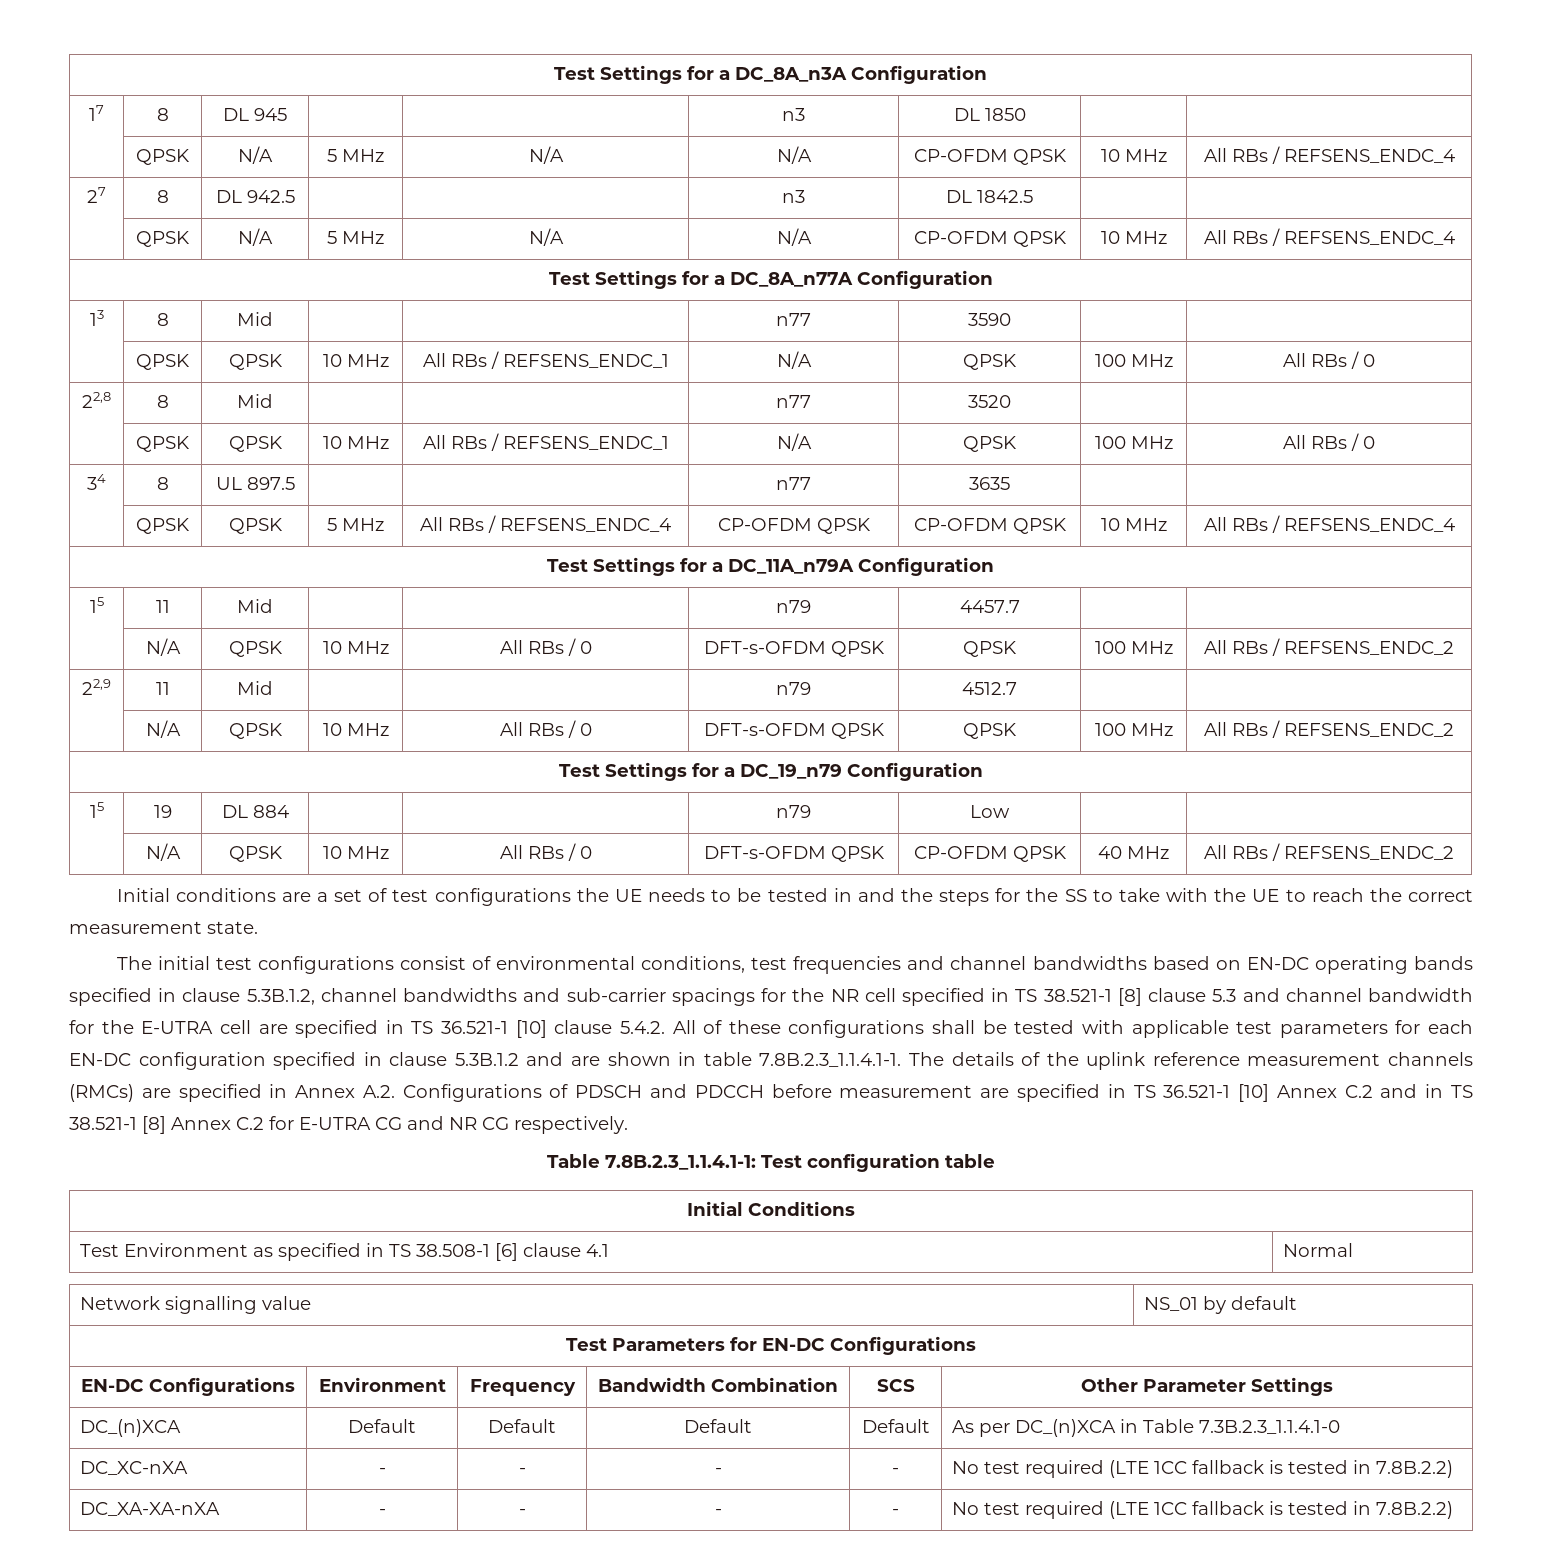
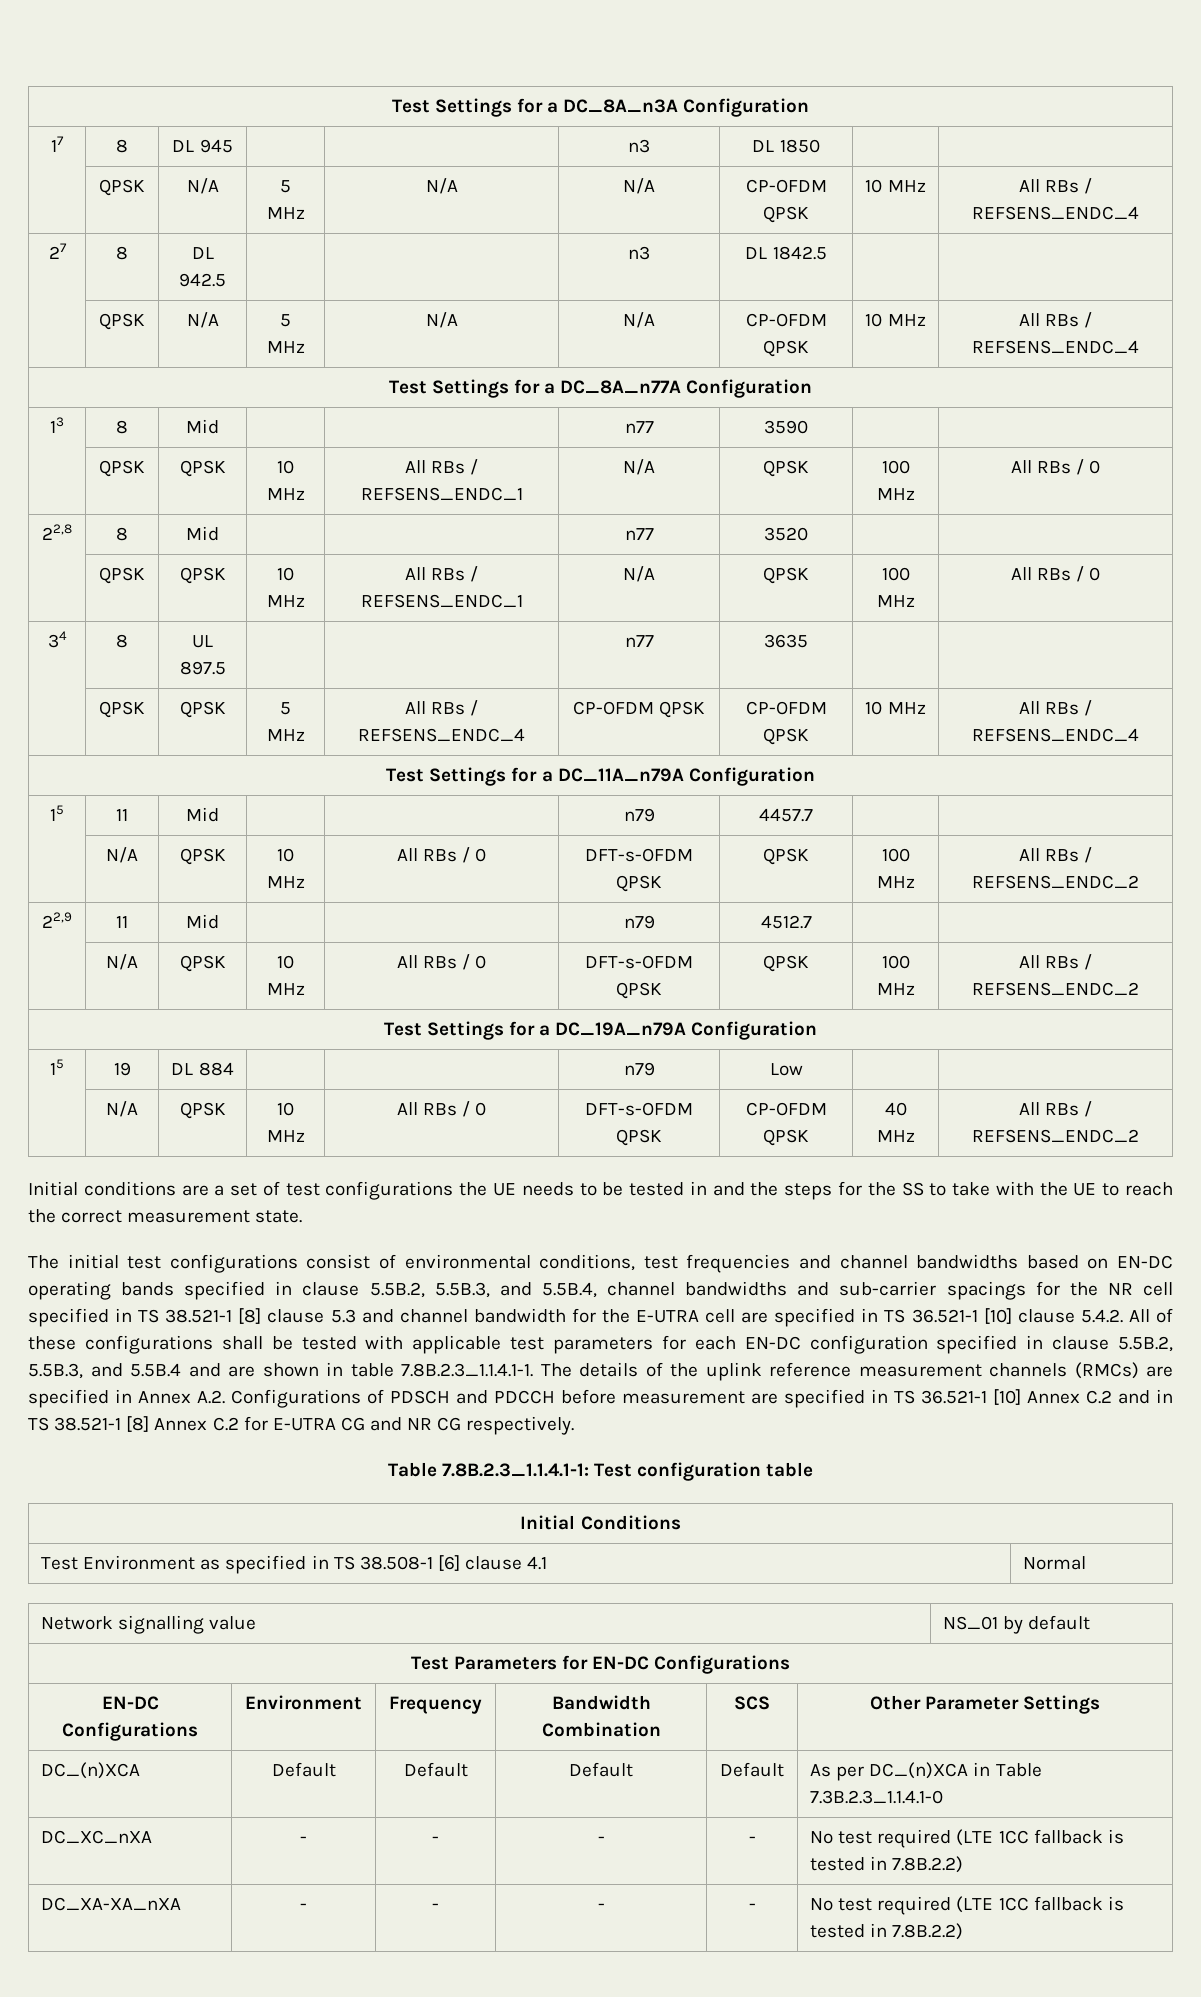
- Test Settings for a DC_19_n79 Configuration
+ Test Settings for a DC_19A_n79A Configuration
- The initial test configurations consist of environmental conditions, test frequencies and channel bandwidths based on EN-DC operating bands specified in clause 5.3B.1.2, channel bandwidths and sub-carrier spacings for the NR cell specified in TS 38.521-1 [8] clause 5.3 and channel bandwidth for the E-UTRA cell are specified in TS 36.521-1 [10] clause 5.4.2. All of these configurations shall be tested with applicable test parameters for each EN-DC configuration specified in clause 5.3B.1.2 and are shown in table 7.8B.2.3_1.1.4.1-1. The details of the uplink reference measurement channels (RMCs) are specified in Annex A.2. Configurations of PDSCH and PDCCH before measurement are specified in TS 36.521-1 [10] Annex C.2 and in TS 38.521-1 [8] Annex C.2 for E-UTRA CG and NR CG respectively.
+ The initial test configurations consist of environmental conditions, test frequencies and channel bandwidths based on EN-DC operating bands specified in clause 5.5B.2, 5.5B.3, and 5.5B.4, channel bandwidths and sub-carrier spacings for the NR cell specified in TS 38.521-1 [8] clause 5.3 and channel bandwidth for the E-UTRA cell are specified in TS 36.521-1 [10] clause 5.4.2. All of these configurations shall be tested with applicable test parameters for each EN-DC configuration specified in clause 5.5B.2, 5.5B.3, and 5.5B.4 and are shown in table 7.8B.2.3_1.1.4.1-1. The details of the uplink reference measurement channels (RMCs) are specified in Annex A.2. Configurations of PDSCH and PDCCH before measurement are specified in TS 36.521-1 [10] Annex C.2 and in TS 38.521-1 [8] Annex C.2 for E-UTRA CG and NR CG respectively.
- DC_XC-nXA | - | - | - | - | No test required (LTE 1CC fallback is tested in 7.8B.2.2)
+ DC_XC_nXA | - | - | - | - | No test required (LTE 1CC fallback is tested in 7.8B.2.2)
- DC_XA-XA-nXA | - | - | - | - | No test required (LTE 1CC fallback is tested in 7.8B.2.2)
+ DC_XA-XA_nXA | - | - | - | - | No test required (LTE 1CC fallback is tested in 7.8B.2.2)

